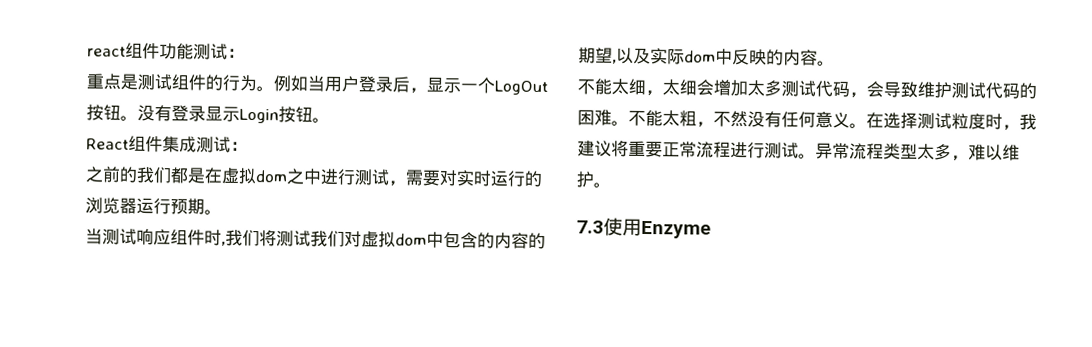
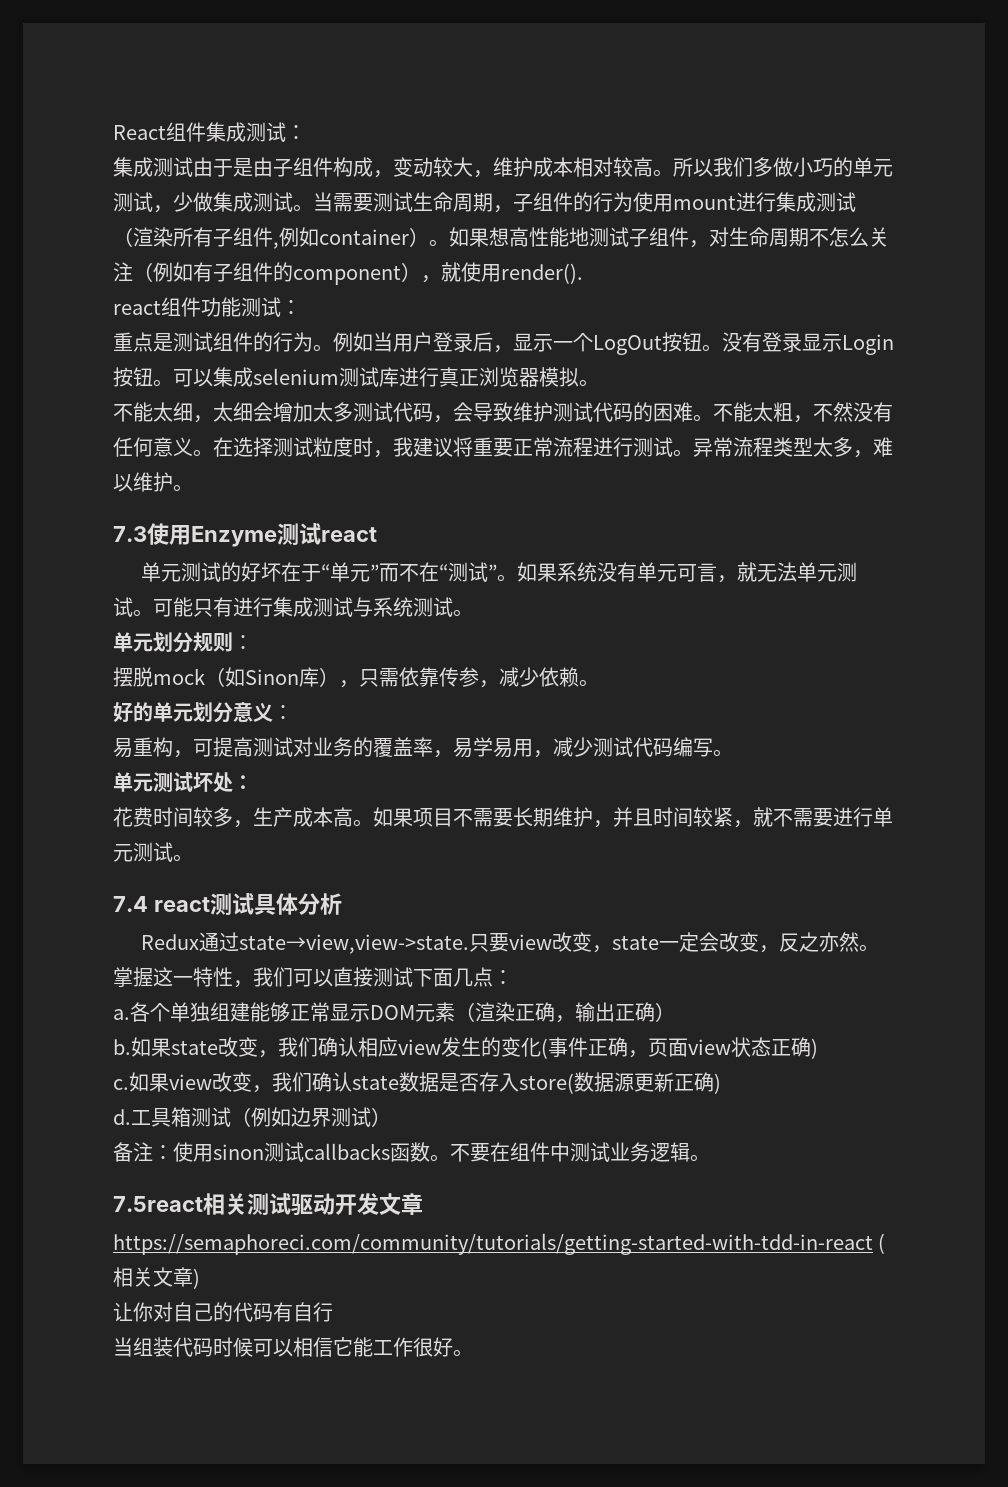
+ React组件集成测试：
+ 集成测试由于是由子组件构成，变动较大，维护成本相对较高。所以我们多做小巧的单元测试，少做集成测试。当需要测试生命周期，子组件的行为使用mount进行集成测试（渲染所有子组件,例如container）。如果想高性能地测试子组件，对生命周期不怎么关注（例如有子组件的component），就使用render().
- 没有登录显示Login按钮。
- React组件集成测试：
- 之前的我们都是在虚拟dom之中进行测试，需要对实时运行的浏览器运行预期。
- 当测试响应组件时,我们将测试我们对虚拟dom中包含的内容的期望,以及实际dom中反映的内容。
+ 没有登录显示Login按钮。可以集成selenium测试库进行真正浏览器模拟。
- 7.3使用Enzyme
+ 7.3使用Enzyme测试react
+ 单元测试的好坏在于“单元”而不在“测试”。如果系统没有单元可言，就无法单元测试。可能只有进行集成测试与系统测试。
+ 单元划分规则：
+ 摆脱mock（如Sinon库），只需依靠传参，减少依赖。
+ 好的单元划分意义：
+ 易重构，可提高测试对业务的覆盖率，易学易用，减少测试代码编写。
+ 单元测试坏处：
+ 花费时间较多，生产成本高。如果项目不需要长期维护，并且时间较紧，就不需要进行单元测试。
+ 7.4 react测试具体分析
+ Redux通过state→view,view->state.只要view改变，state一定会改变，反之亦然。掌握这一特性，我们可以直接测试下面几点：
+ a.各个单独组建能够正常显示DOM元素（渲染正确，输出正确）
+ b.如果state改变，我们确认相应view发生的变化(事件正确，页面view状态正确)
+ c.如果view改变，我们确认state数据是否存入store(数据源更新正确)
+ d.工具箱测试（例如边界测试）
+ 备注：使用sinon测试callbacks函数。不要在组件中测试业务逻辑。
+ 7.5react相关测试驱动开发文章
+ https://semaphoreci.com/community/tutorials/getting-started-with-tdd-in-react (相关文章)
+ 让你对自己的代码有自行
+ 当组装代码时候可以相信它能工作很好。

